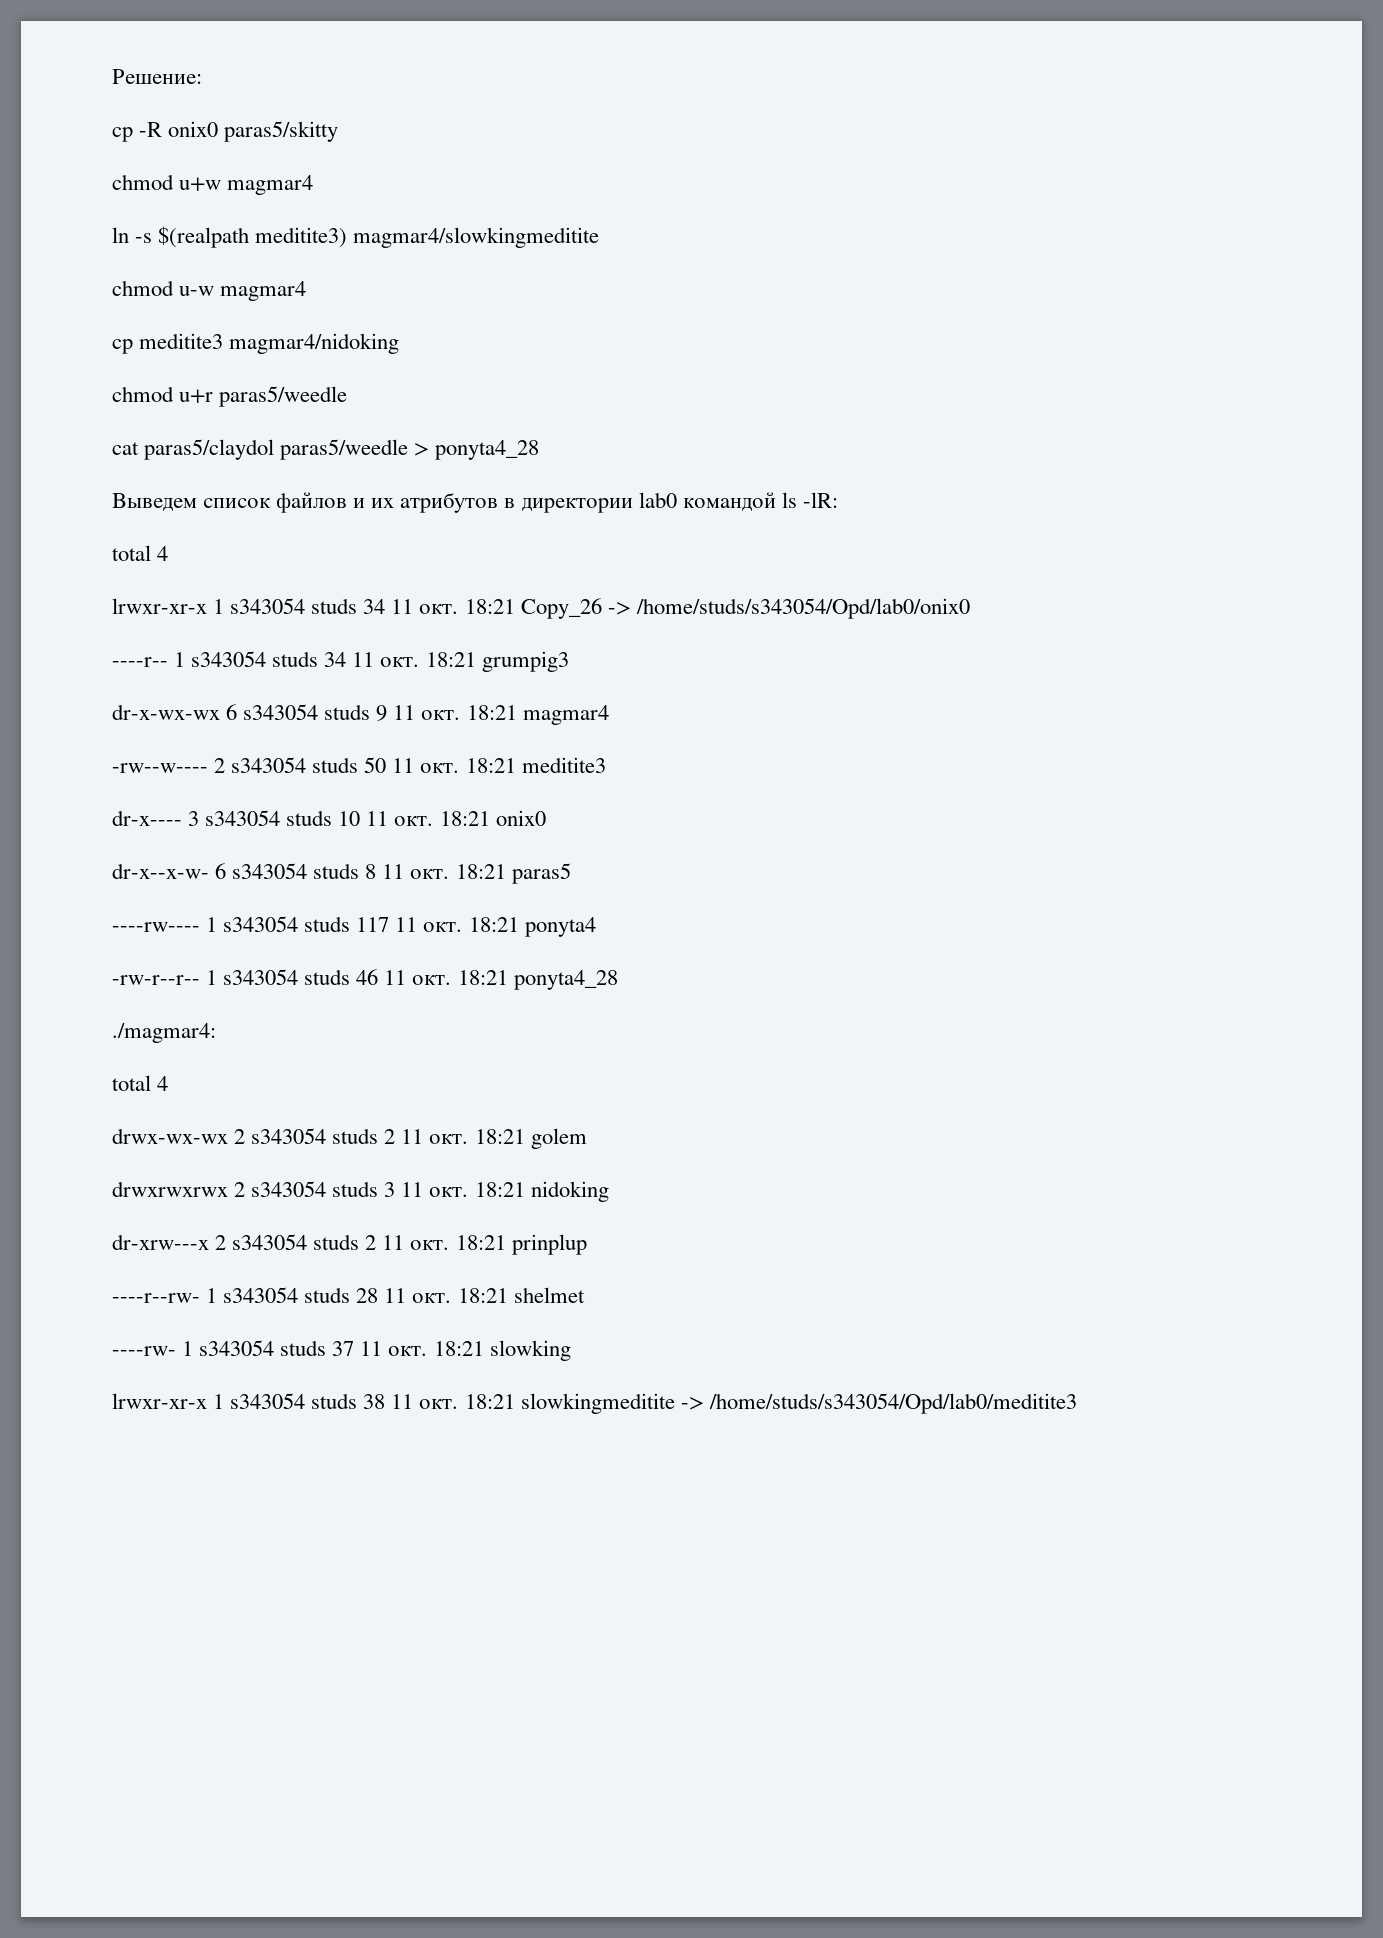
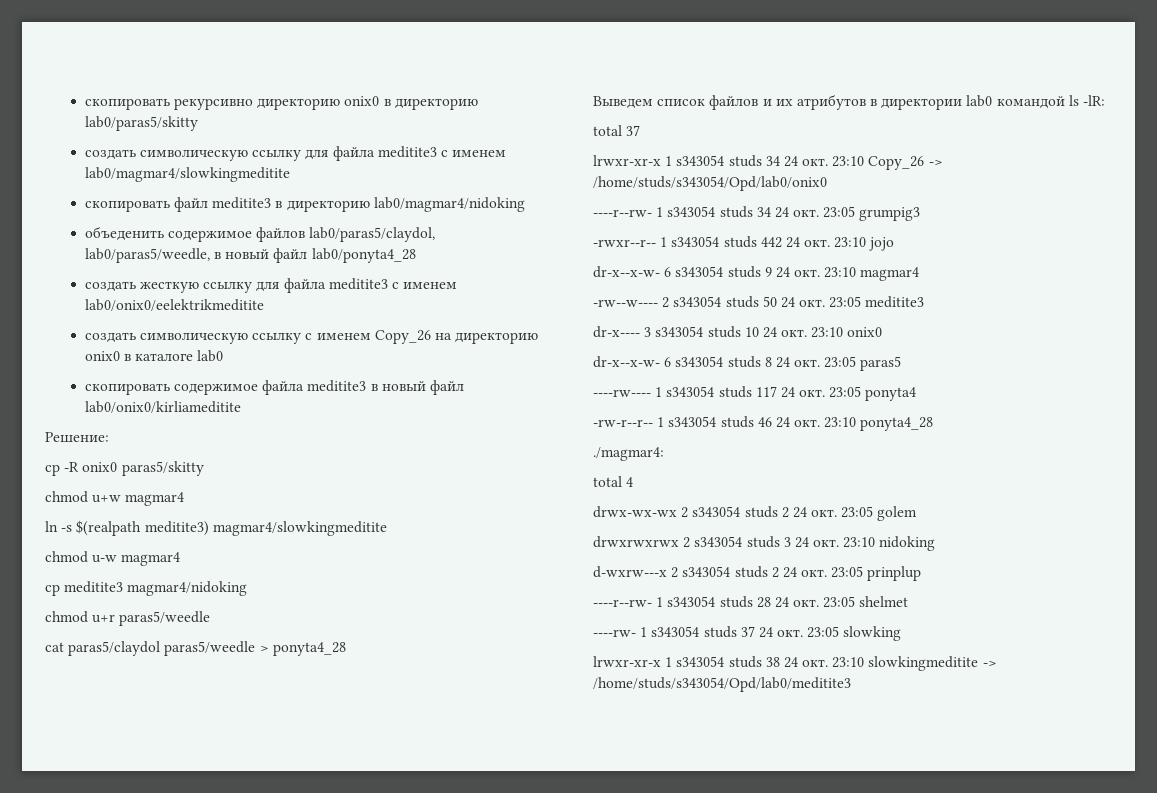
+ скопировать рекурсивно директорию onix0 в директорию lab0/paras5/skitty
+ cоздать символическую ссылку для файла meditite3 с именем lab0/magmar4/slowkingmeditite
+ скопировать файл meditite3 в директорию lab0/magmar4/nidoking
+ объеденить содержимое файлов lab0/paras5/claydol, lab0/paras5/weedle, в новый файл lab0/ponyta4_28
+ cоздать жесткую ссылку для файла meditite3 с именем lab0/onix0/eelektrikmeditite
+ создать символическую ссылку c именем Copy_26 на директорию onix0 в каталоге lab0
+ скопировать содержимое файла meditite3 в новый файл lab0/onix0/kirliameditite
  Выведем список файлов и их атрибутов в директории lab0 командой ls -lR:
- total 4
+ total 37
- lrwxr-xr-x 1 s343054 studs 34 11 окт. 18:21 Copy_26 -> /home/studs/s343054/Opd/lab0/onix0
+ lrwxr-xr-x 1 s343054 studs 34 24 окт. 23:10 Copy_26 -> /home/studs/s343054/Opd/lab0/onix0
- ----r-- 1 s343054 studs 34 11 окт. 18:21 grumpig3
- dr-x-wx-wx 6 s343054 studs 9 11 окт. 18:21 magmar4
+ ----r--rw- 1 s343054 studs 34 24 окт. 23:05 grumpig3
+ -rwxr--r-- 1 s343054 studs 442 24 окт. 23:10 jojo
+ dr-x--x-w- 6 s343054 studs 9 24 окт. 23:10 magmar4
- -rw--w---- 2 s343054 studs 50 11 окт. 18:21 meditite3
+ -rw--w---- 2 s343054 studs 50 24 окт. 23:05 meditite3
- dr-x---- 3 s343054 studs 10 11 окт. 18:21 onix0
+ dr-x---- 3 s343054 studs 10 24 окт. 23:10 onix0
- dr-x--x-w- 6 s343054 studs 8 11 окт. 18:21 paras5
+ dr-x--x-w- 6 s343054 studs 8 24 окт. 23:05 paras5
- ----rw---- 1 s343054 studs 117 11 окт. 18:21 ponyta4
+ ----rw---- 1 s343054 studs 117 24 окт. 23:05 ponyta4
- -rw-r--r-- 1 s343054 studs 46 11 окт. 18:21 ponyta4_28
+ -rw-r--r-- 1 s343054 studs 46 24 окт. 23:10 ponyta4_28
- drwx-wx-wx 2 s343054 studs 2 11 окт. 18:21 golem
+ drwx-wx-wx 2 s343054 studs 2 24 окт. 23:05 golem
- drwxrwxrwx 2 s343054 studs 3 11 окт. 18:21 nidoking
+ drwxrwxrwx 2 s343054 studs 3 24 окт. 23:10 nidoking
- dr-xrw---x 2 s343054 studs 2 11 окт. 18:21 prinplup
+ d-wxrw---x 2 s343054 studs 2 24 окт. 23:05 prinplup
- ----r--rw- 1 s343054 studs 28 11 окт. 18:21 shelmet
+ ----r--rw- 1 s343054 studs 28 24 окт. 23:05 shelmet
- ----rw- 1 s343054 studs 37 11 окт. 18:21 slowking
+ ----rw- 1 s343054 studs 37 24 окт. 23:05 slowking
- lrwxr-xr-x 1 s343054 studs 38 11 окт. 18:21 slowkingmeditite -> /home/studs/s343054/Opd/lab0/meditite3
+ lrwxr-xr-x 1 s343054 studs 38 24 окт. 23:10 slowkingmeditite -> /home/studs/s343054/Opd/lab0/meditite3

